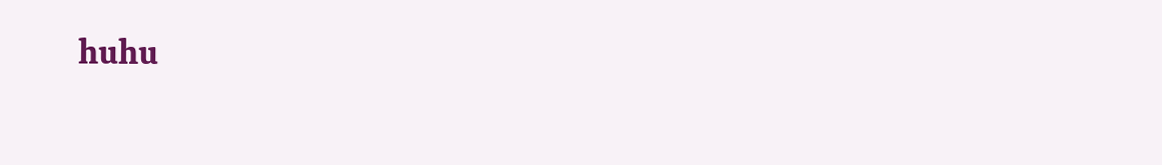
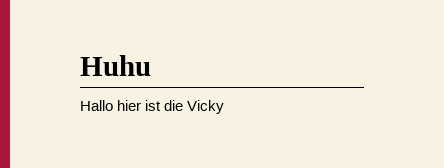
- huhu
+ Huhu
+ Hallo hier ist die Vicky

